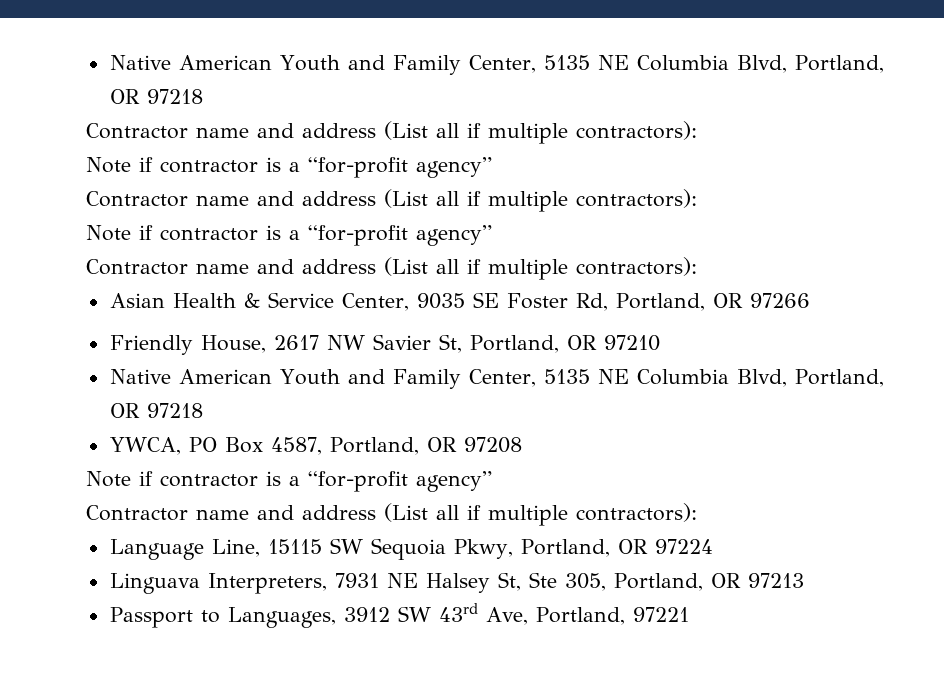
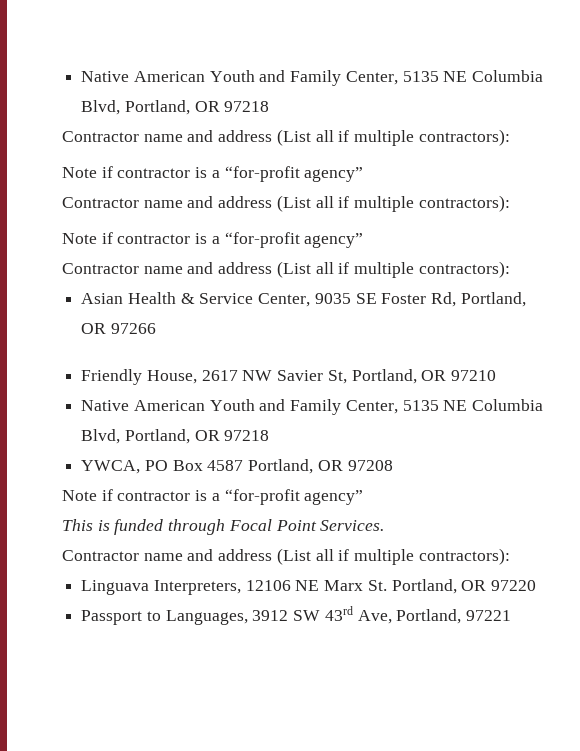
- YWCA, PO Box 4587, Portland, OR 97208
+ YWCA, PO Box 4587 Portland, OR 97208
  Note if contractor is a “for-profit agency”
+ This is funded through Focal Point Services.
  Contractor name and address (List all if multiple contractors):
- Language Line, 15115 SW Sequoia Pkwy, Portland, OR 97224
- Linguava Interpreters, 7931 NE Halsey St, Ste 305, Portland, OR 97213
+ Linguava Interpreters, 12106 NE Marx St. Portland, OR 97220

